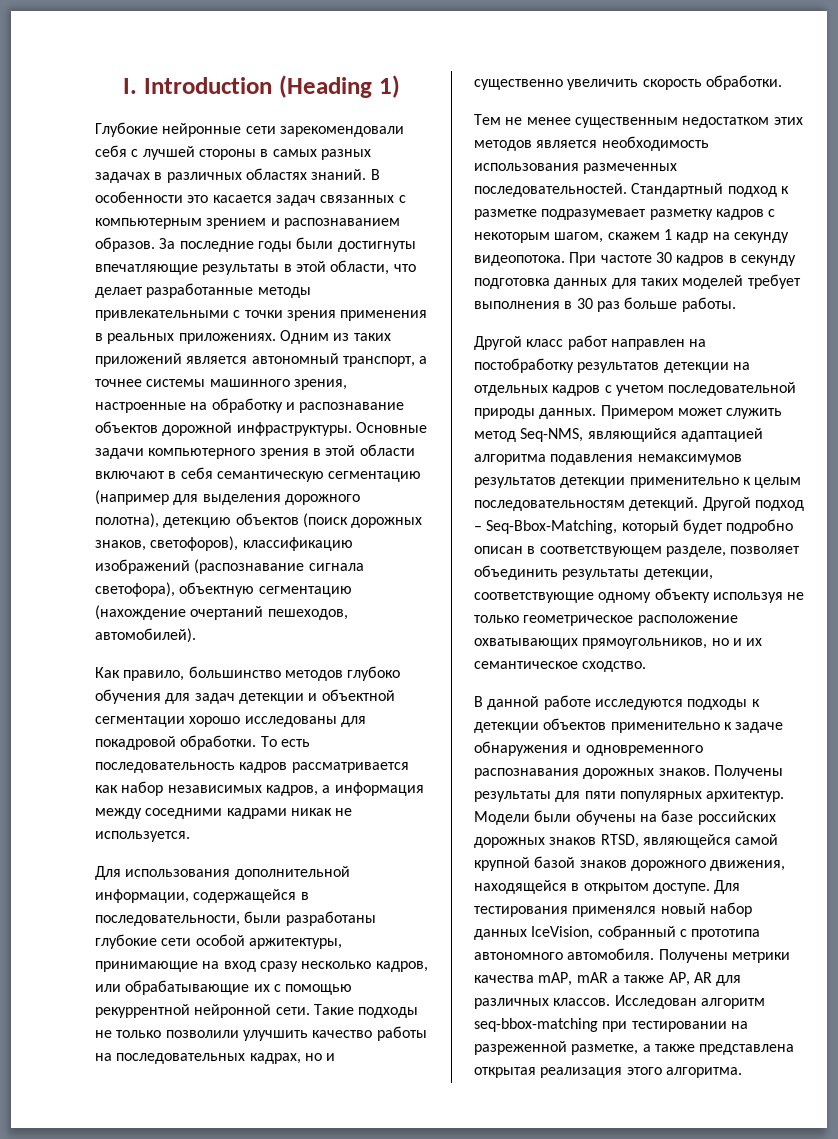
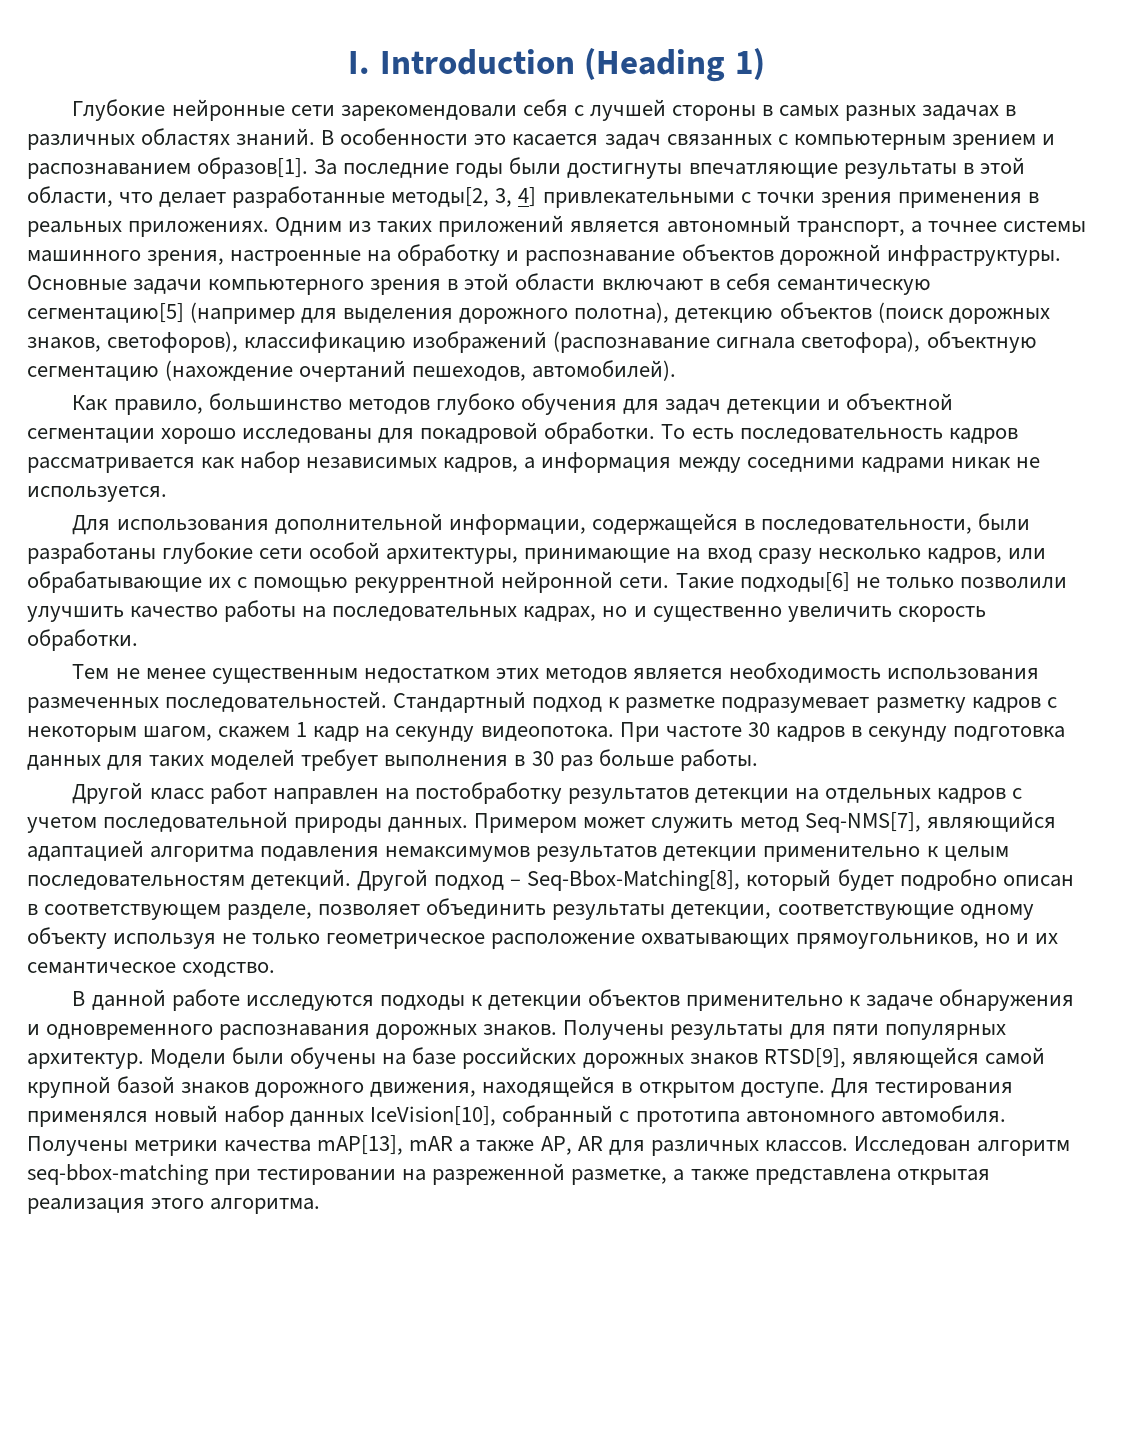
- В особенности это касается задач связанных с компьютерным зрением и распознаванием образов.
+ В особенности это касается задач связанных с компьютерным зрением и распознаванием образов[1].
- За последние годы были достигнуты впечатляющие результаты в этой области, что делает разработанные методы привлекательными с точки зрения применения в реальных приложениях.
+ За последние годы были достигнуты впечатляющие результаты в этой области, что делает разработанные методы[2, 3, 4] привлекательными с точки зрения применения в реальных приложениях.
- Основные задачи компьютерного зрения в этой области включают в себя семантическую сегментацию (например для выделения дорожного полотна), детекцию объектов (поиск дорожных знаков, светофоров), классификацию изображений (распознавание сигнала светофора), объектную сегментацию (нахождение очертаний пешеходов, автомобилей).
+ Основные задачи компьютерного зрения в этой области включают в себя семантическую сегментацию[5] (например для выделения дорожного полотна), детекцию объектов (поиск дорожных знаков, светофоров), классификацию изображений (распознавание сигнала светофора), объектную сегментацию (нахождение очертаний пешеходов, автомобилей).
- Для использования дополнительной информации, содержащейся в последовательности, были разработаны глубокие сети особой аржитектуры, принимающие на вход сразу несколько кадров, или обрабатывающие их с помощью рекуррентной нейронной сети.
+ Для использования дополнительной информации, содержащейся в последовательности, были разработаны глубокие сети особой архитектуры, принимающие на вход сразу несколько кадров, или обрабатывающие их с помощью рекуррентной нейронной сети.
- Такие подходы не только позволили улучшить качество работы на последовательных кадрах, но и существенно увеличить скорость обработки.
+ Такие подходы[6] не только позволили улучшить качество работы на последовательных кадрах, но и существенно увеличить скорость обработки.
- Примером может служить метод Seq-NMS, являющийся адаптацией алгоритма подавления немаксимумов результатов детекции применительно к целым последовательностям детекций.
+ Примером может служить метод Seq-NMS[7], являющийся адаптацией алгоритма подавления немаксимумов результатов детекции применительно к целым последовательностям детекций.
- Другой подход – Seq-Bbox-Matching, который будет подробно описан в соответствующем разделе, позволяет объединить результаты детекции, соответствующие одному объекту используя не только геометрическое расположение охватывающих прямоугольников, но и их семантическое сходство.
+ Другой подход – Seq-Bbox-Matching[8], который будет подробно описан в соответствующем разделе, позволяет объединить результаты детекции, соответствующие одному объекту используя не только геометрическое расположение охватывающих прямоугольников, но и их семантическое сходство.
- Модели были обучены на базе российских дорожных знаков RTSD, являющейся самой крупной базой знаков дорожного движения, находящейся в открытом доступе.
+ Модели были обучены на базе российских дорожных знаков RTSD[9], являющейся самой крупной базой знаков дорожного движения, находящейся в открытом доступе.
- Для тестирования применялся новый набор данных IceVision, собранный с прототипа автономного автомобиля.
+ Для тестирования применялся новый набор данных IceVision[10], собранный с прототипа автономного автомобиля.
- Получены метрики качества mAP, mAR а также AP, AR для различных классов.
+ Получены метрики качества mAP[13], mAR а также AP, AR для различных классов.

